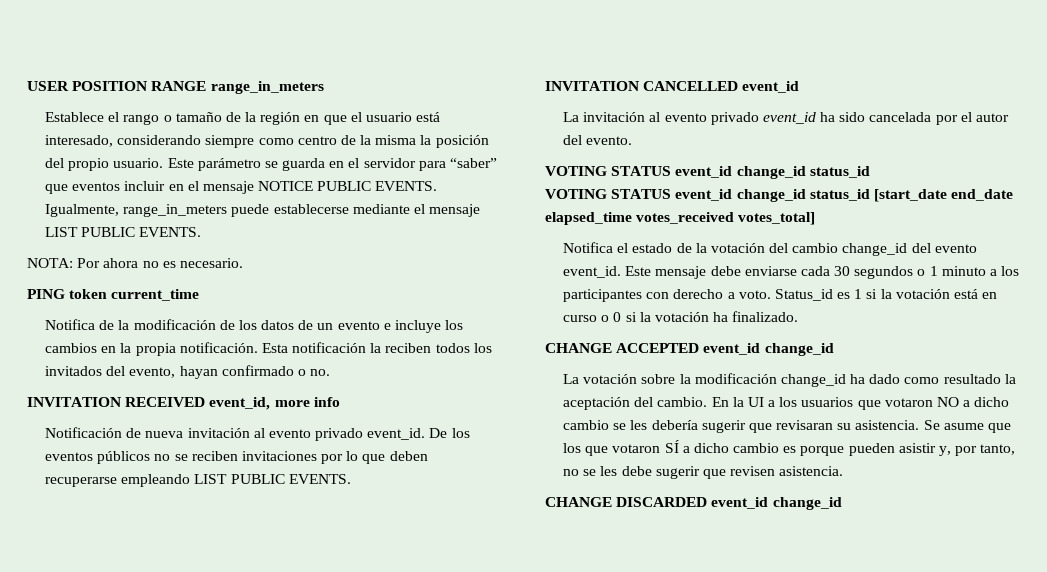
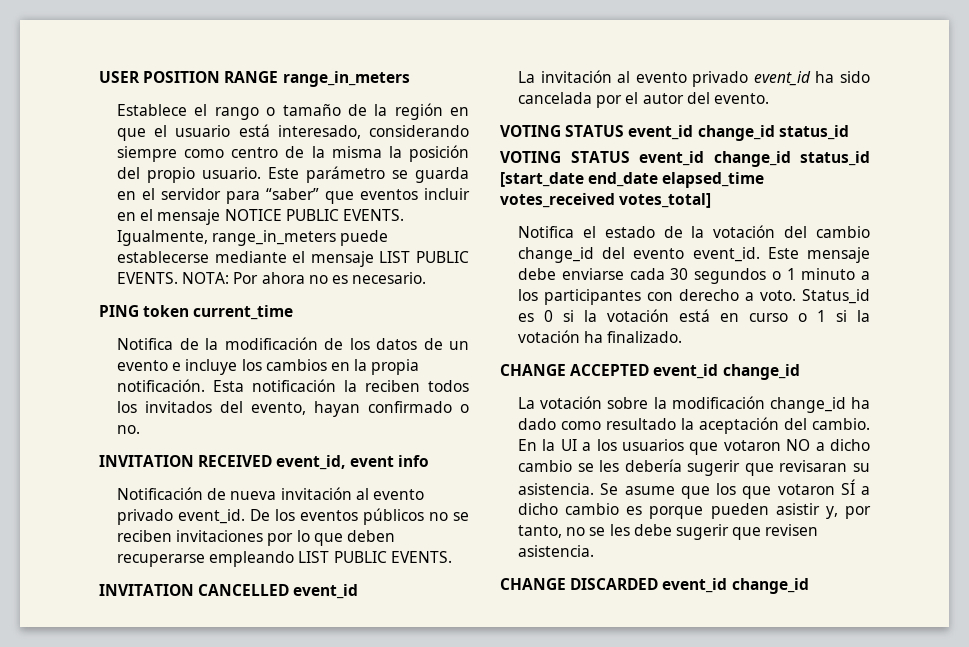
- Igualmente, range_in_meters puede establecerse mediante el mensaje LIST PUBLIC EVENTS.
- NOTA: Por ahora no es necesario.
+ Igualmente, range_in_meters puede establecerse mediante el mensaje LIST PUBLIC EVENTS. NOTA: Por ahora no es necesario.
- INVITATION RECEIVED event_id, more info
+ INVITATION RECEIVED event_id, event info
- Status_id es 1 si la votación está en curso o 0 si la votación ha finalizado.
+ Status_id es 0 si la votación está en curso o 1 si la votación ha finalizado.

